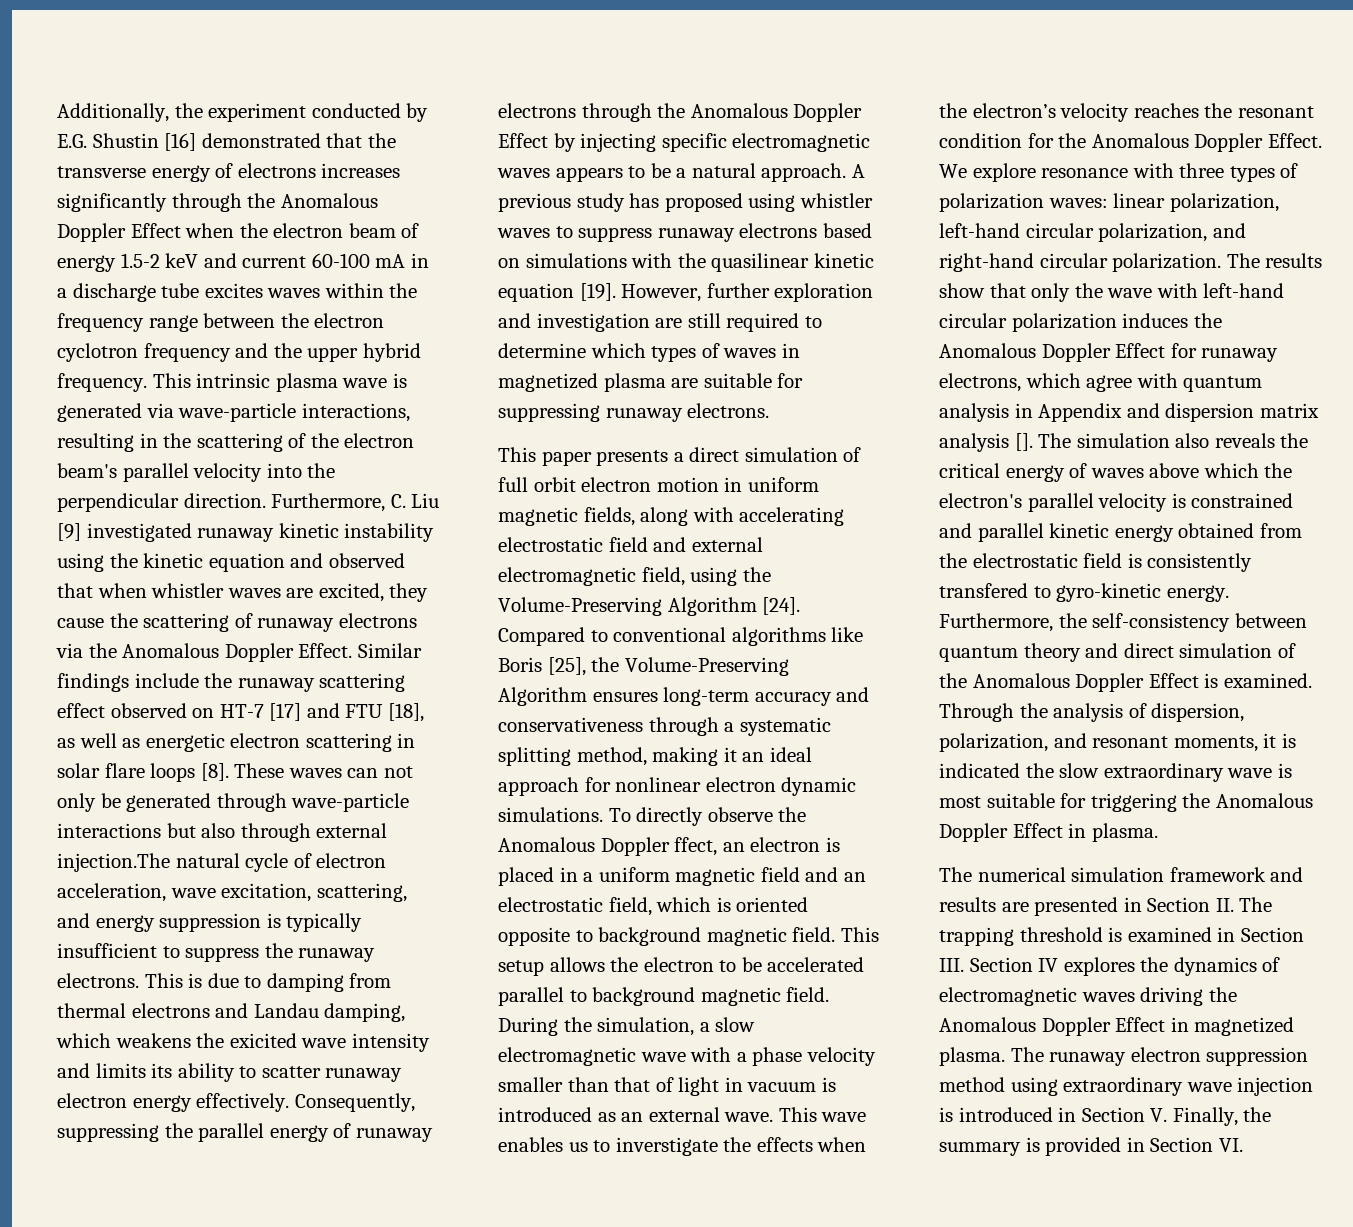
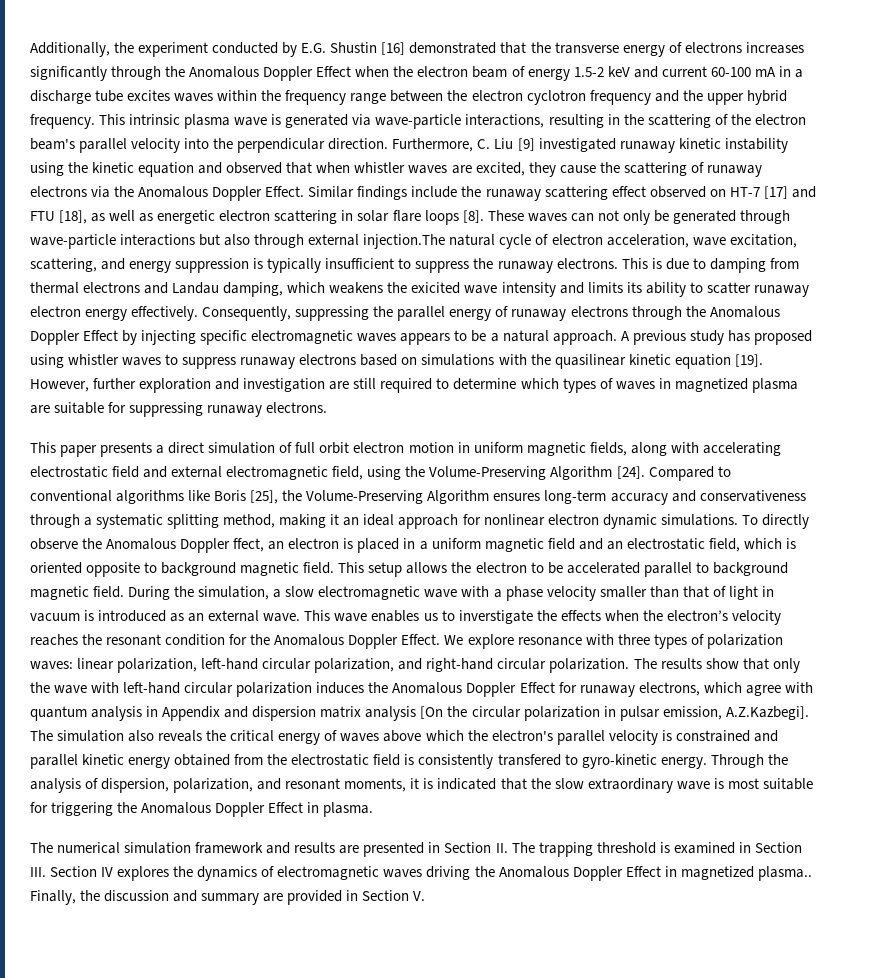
- The results show that only the wave with left-hand circular polarization induces the Anomalous Doppler Effect for runaway electrons, which agree with quantum analysis in Appendix and dispersion matrix analysis []. The simulation also reveals the critical energy of waves above which the electron's parallel velocity is constrained and parallel kinetic energy obtained from the electrostatic field is consistently transfered to gyro-kinetic energy.
+ The results show that only the wave with left-hand circular polarization induces the Anomalous Doppler Effect for runaway electrons, which agree with quantum analysis in Appendix and dispersion matrix analysis [On the circular polarization in pulsar emission, A.Z.Kazbegi]. The simulation also reveals the critical energy of waves above which the electron's parallel velocity is constrained and parallel kinetic energy obtained from the electrostatic field is consistently transfered to gyro-kinetic energy.
- Furthermore, the self-consistency between quantum theory and direct simulation of the Anomalous Doppler Effect is examined.
- Through the analysis of dispersion, polarization, and resonant moments, it is indicated the slow extraordinary wave is most suitable for triggering the Anomalous Doppler Effect in plasma.
+ Through the analysis of dispersion, polarization, and resonant moments, it is indicated that the slow extraordinary wave is most suitable for triggering the Anomalous Doppler Effect in plasma.
- The numerical simulation framework and results are presented in Section II. The trapping threshold is examined in Section III. Section IV explores the dynamics of electromagnetic waves driving the Anomalous Doppler Effect in magnetized plasma. The runaway electron suppression method using extraordinary wave injection is introduced in Section V. Finally, the summary is provided in Section VI.
+ The numerical simulation framework and results are presented in Section II. The trapping threshold is examined in Section III. Section IV explores the dynamics of electromagnetic waves driving the Anomalous Doppler Effect in magnetized plasma.. Finally, the discussion and summary are provided in Section V.

